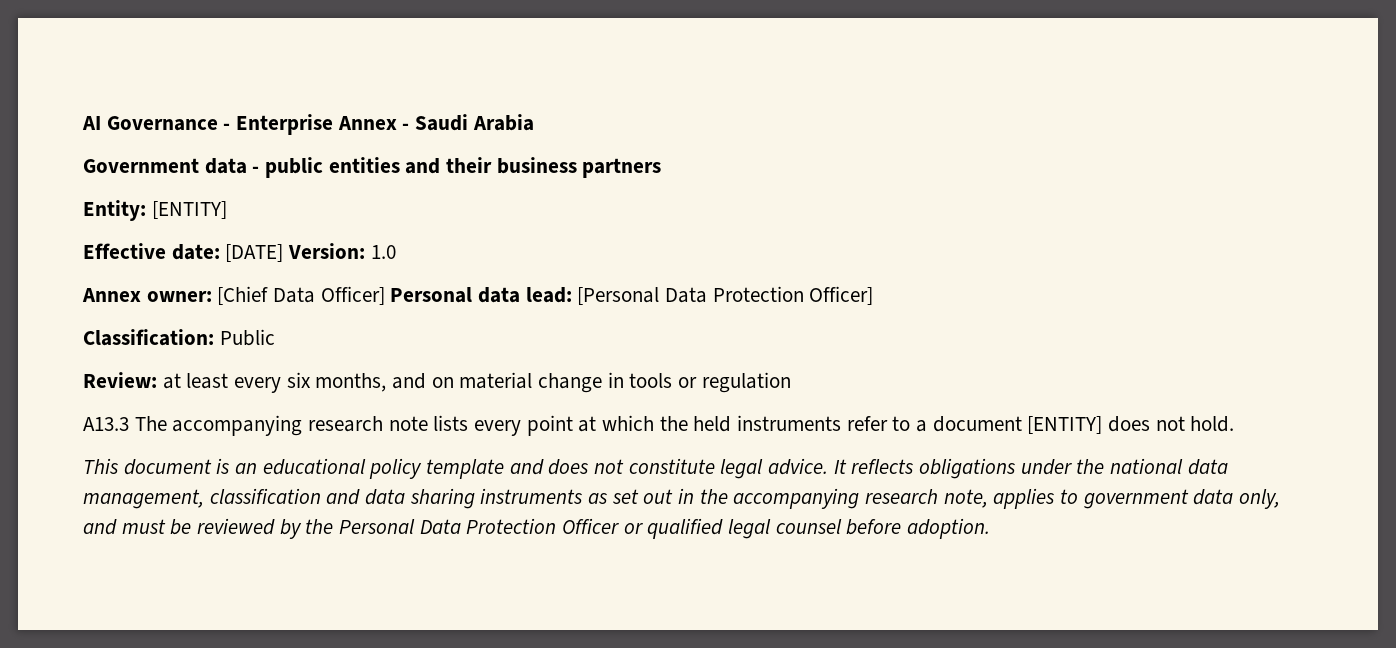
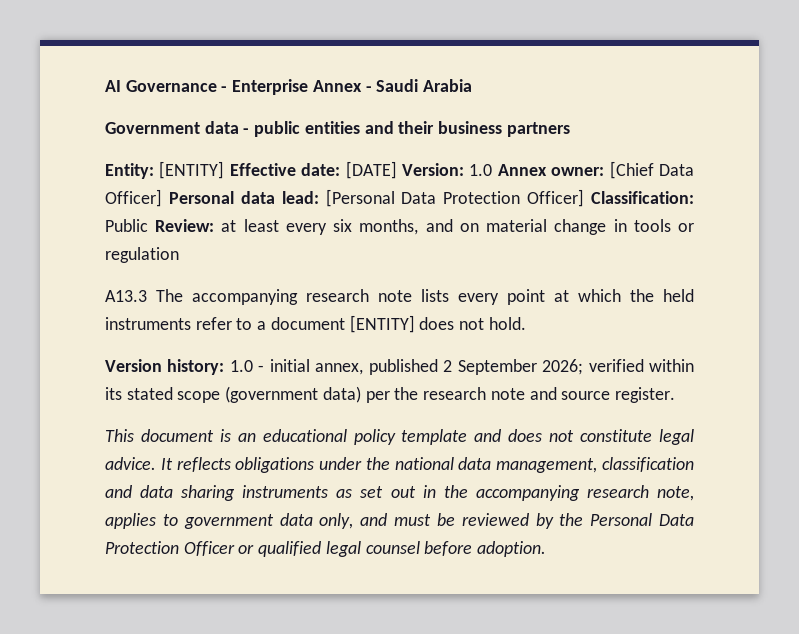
- Entity: [ENTITY]
- Effective date: [DATE] Version: 1.0
- Annex owner: [Chief Data Officer] Personal data lead: [Personal Data Protection Officer]
- Classification: Public
- Review: at least every six months, and on material change in tools or regulation
+ Entity: [ENTITY] Effective date: [DATE] Version: 1.0 Annex owner: [Chief Data Officer] Personal data lead: [Personal Data Protection Officer] Classification: Public Review: at least every six months, and on material change in tools or regulation
+ Version history: 1.0 - initial annex, published 2 September 2026; verified within its stated scope (government data) per the research note and source register.

